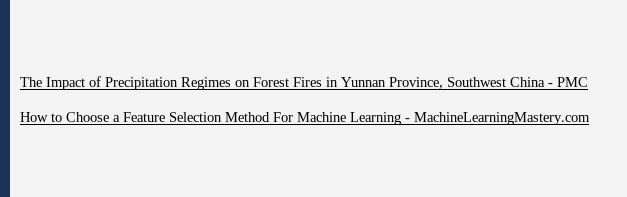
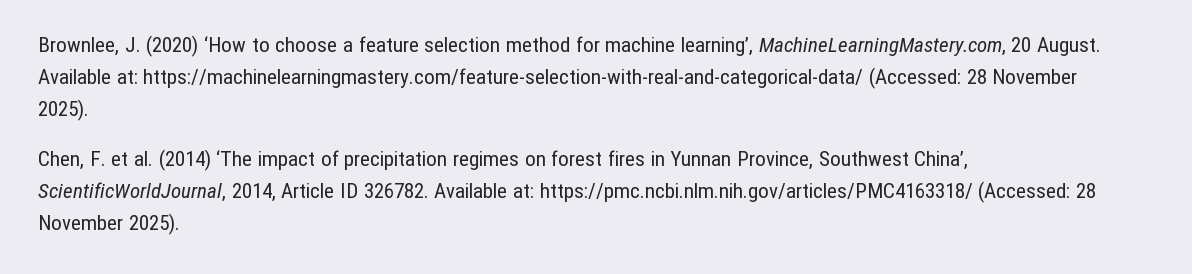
- The Impact of Precipitation Regimes on Forest Fires in Yunnan Province, Southwest China - PMC
- How to Choose a Feature Selection Method For Machine Learning - MachineLearningMastery.com
+ Brownlee, J. (2020) ‘How to choose a feature selection method for machine learning’, MachineLearningMastery.com, 20 August. Available at: https://machinelearningmastery.com/feature-selection-with-real-and-categorical-data/ (Accessed: 28 November 2025).
+ Chen, F. et al. (2014) ‘The impact of precipitation regimes on forest fires in Yunnan Province, Southwest China’, ScientificWorldJournal, 2014, Article ID 326782. Available at: https://pmc.ncbi.nlm.nih.gov/articles/PMC4163318/ (Accessed: 28 November 2025).

